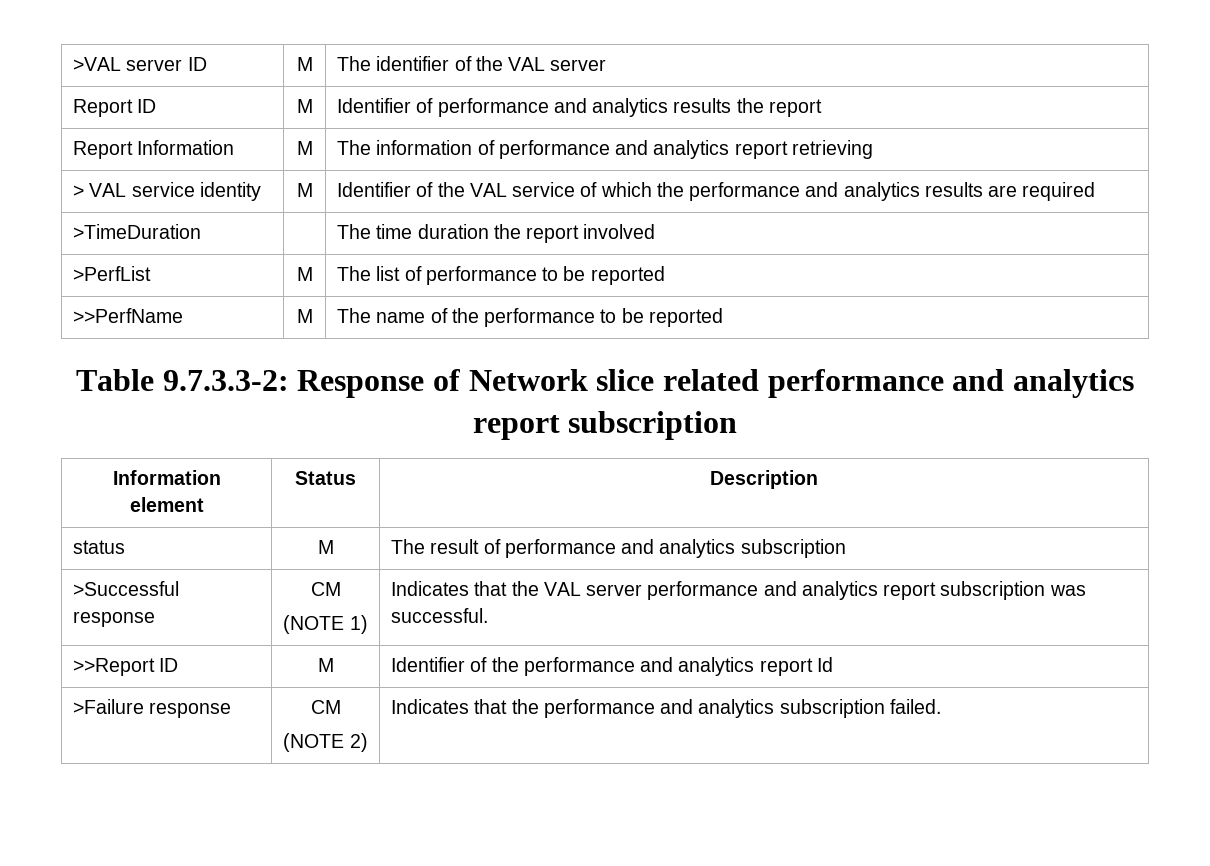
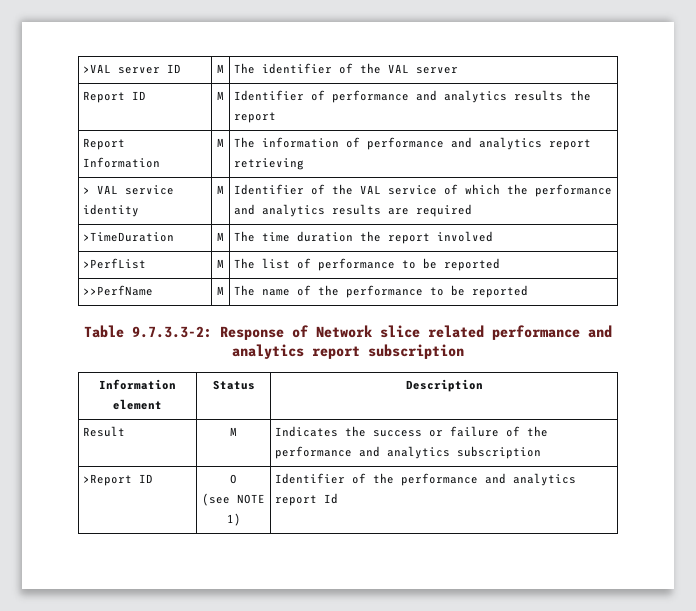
- >TimeDuration | | The time duration the report involved
+ >TimeDuration | M | The time duration the report involved
- status | M | The result of performance and analytics subscription
- >Successful response | CM
- (NOTE 1) | Indicates that the VAL server performance and analytics report subscription was successful.
- >>Report ID | M | Identifier of the performance and analytics report Id
+ Result | M | Indicates the success or failure of the performance and analytics subscription
+ >Report ID | O
+ (see NOTE 1) | Identifier of the performance and analytics report Id
- >Failure response | CM
- (NOTE 2) | Indicates that the performance and analytics subscription failed.

